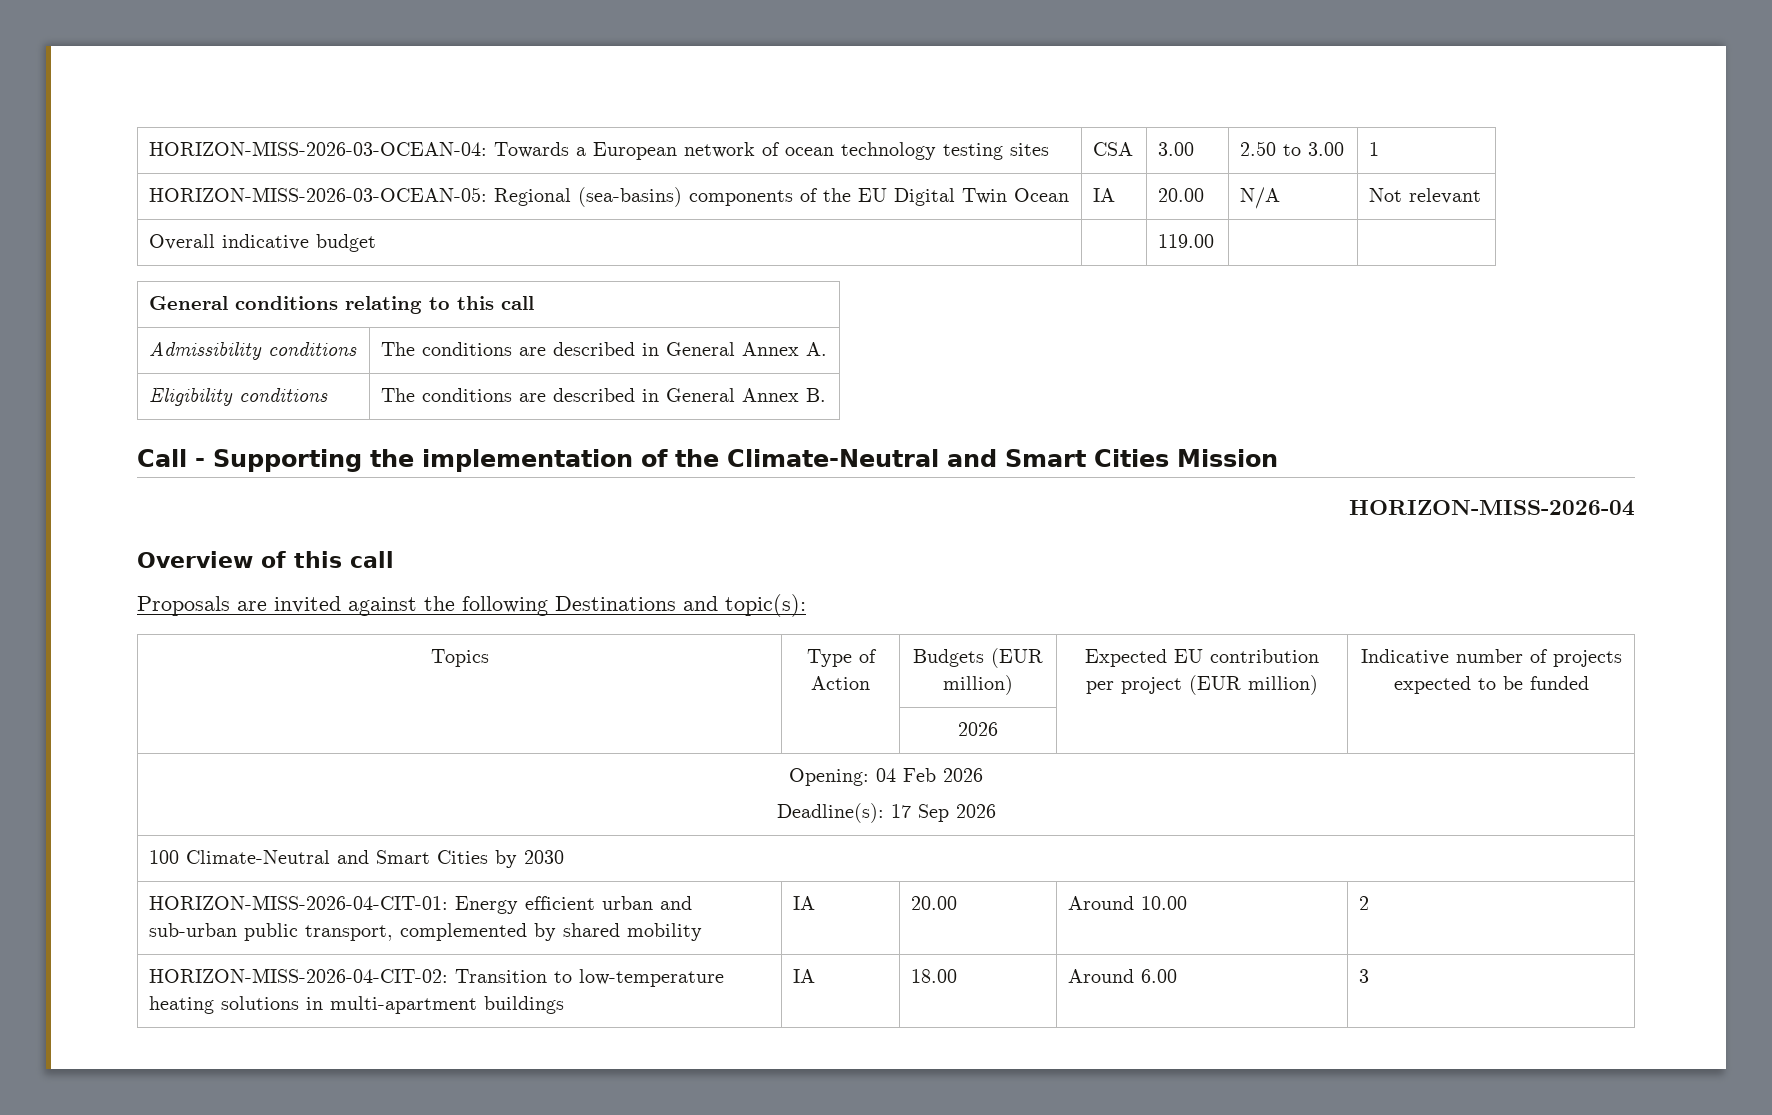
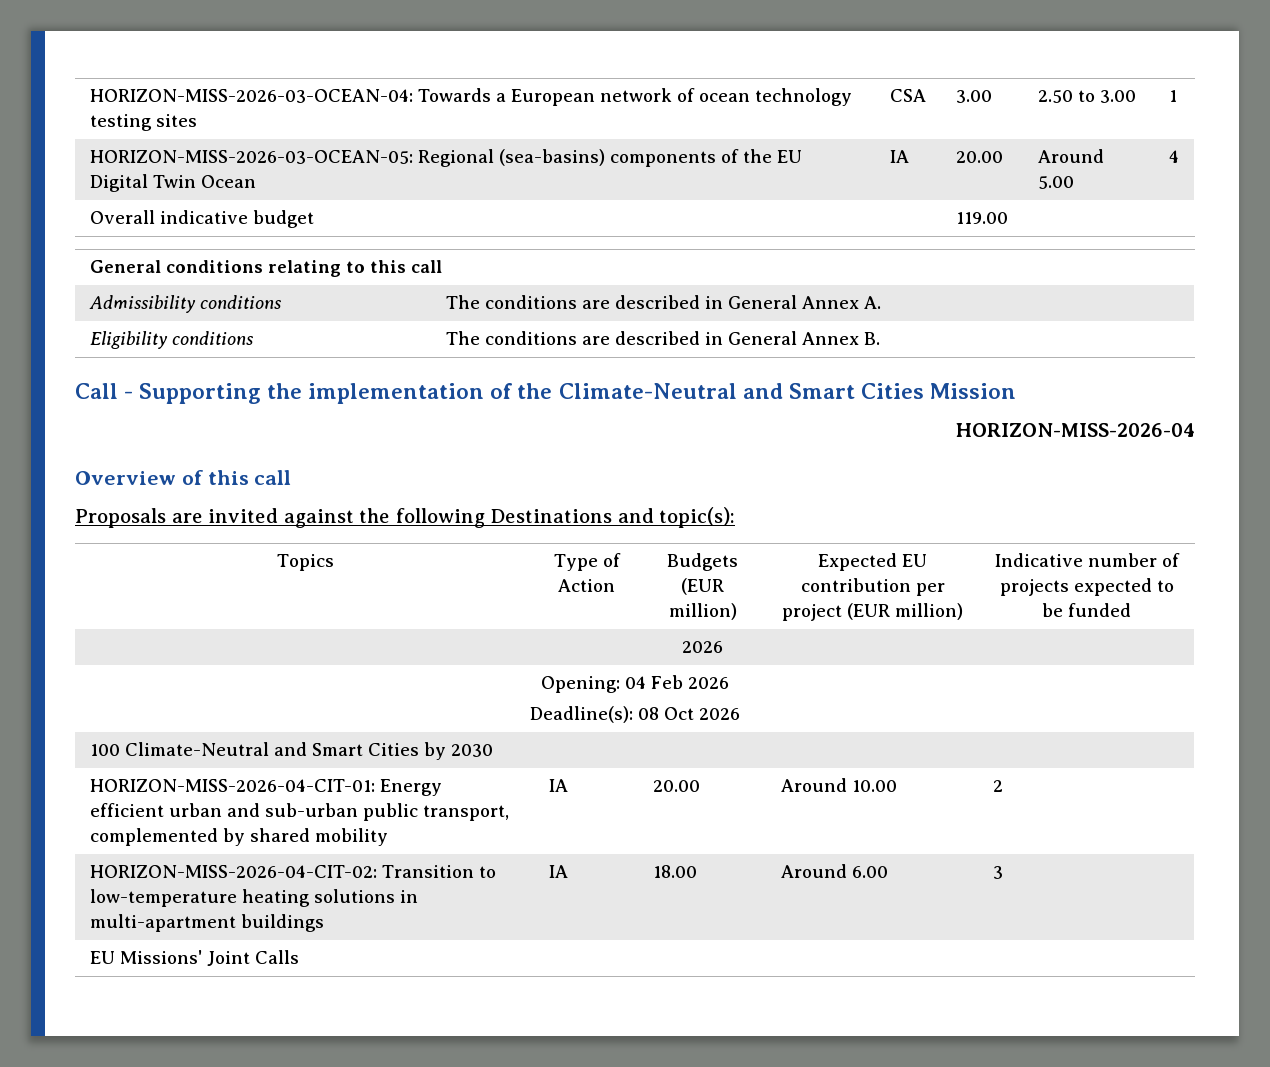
- HORIZON-MISS-2026-03-OCEAN-05: Regional (sea-basins) components of the EU Digital Twin Ocean | IA | 20.00 | N/A | Not relevant
+ HORIZON-MISS-2026-03-OCEAN-05: Regional (sea-basins) components of the EU Digital Twin Ocean | IA | 20.00 | Around 5.00 | 4
  Opening: 04 Feb 2026
- Deadline(s): 17 Sep 2026
+ Deadline(s): 08 Oct 2026
+ EU Missions' Joint Calls

